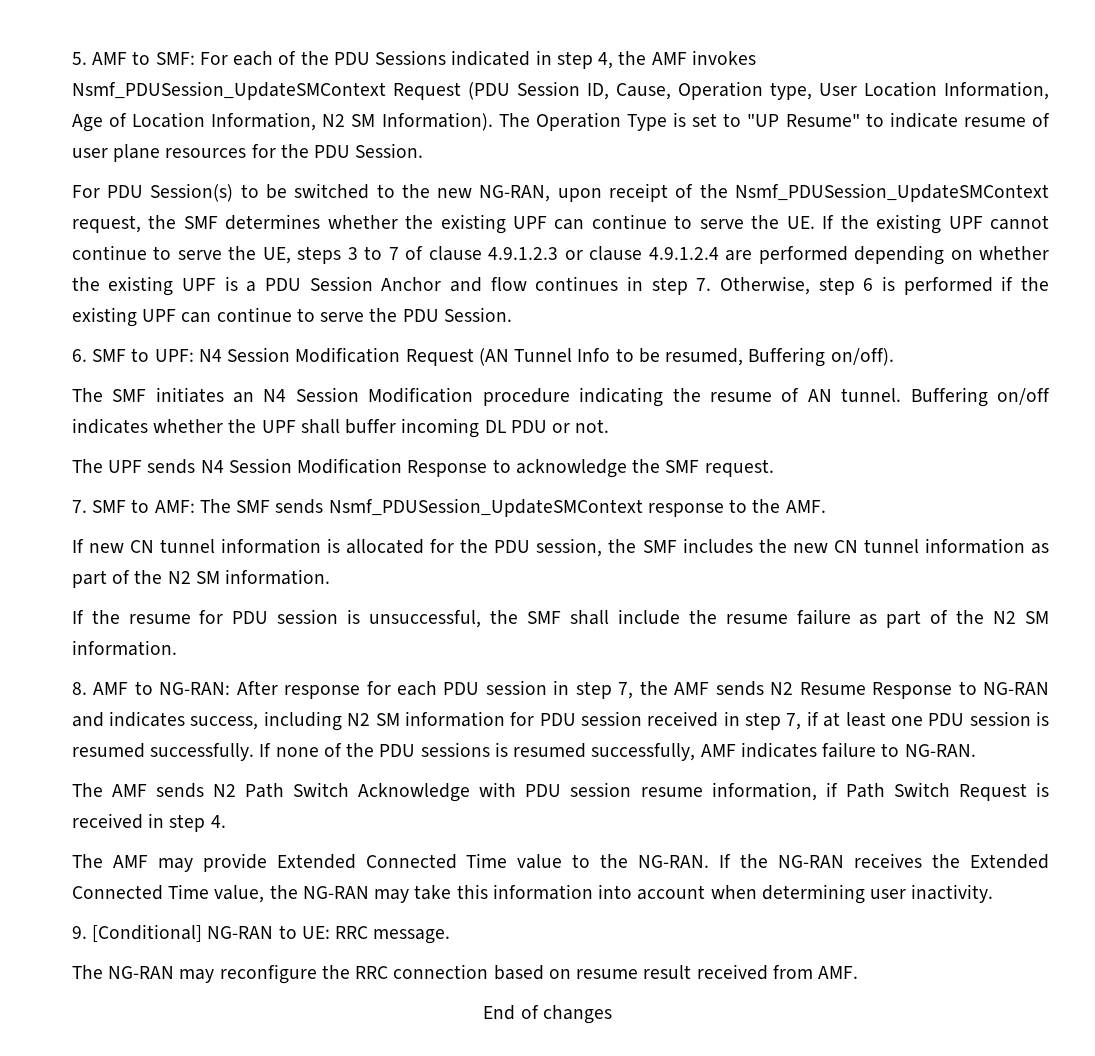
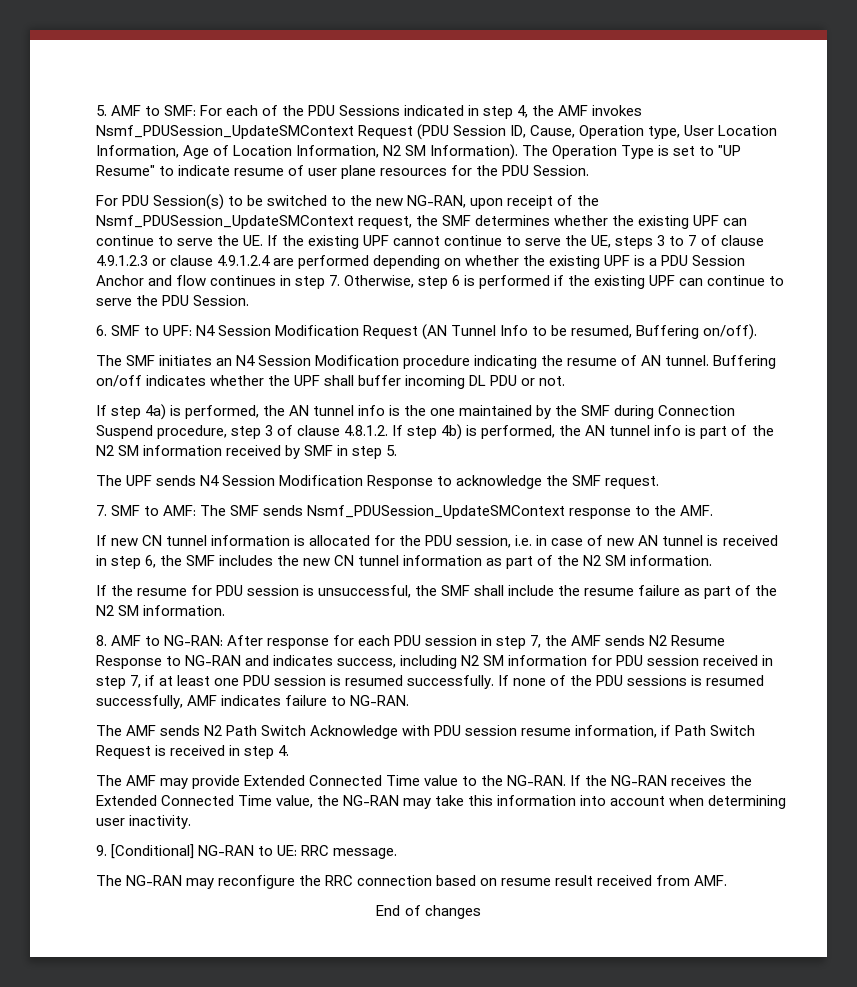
+ If step 4a) is performed, the AN tunnel info is the one maintained by the SMF during Connection Suspend procedure, step 3 of clause 4.8.1.2. If step 4b) is performed, the AN tunnel info is part of the N2 SM information received by SMF in step 5.
- If new CN tunnel information is allocated for the PDU session, the SMF includes the new CN tunnel information as part of the N2 SM information.
+ If new CN tunnel information is allocated for the PDU session, i.e. in case of new AN tunnel is received in step 6, the SMF includes the new CN tunnel information as part of the N2 SM information.

